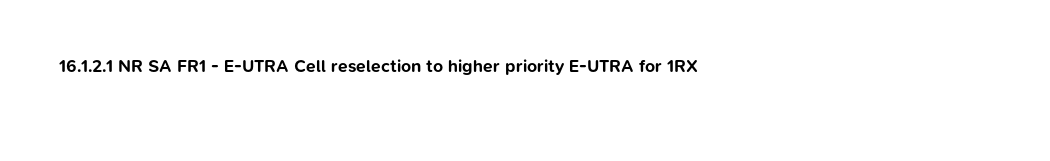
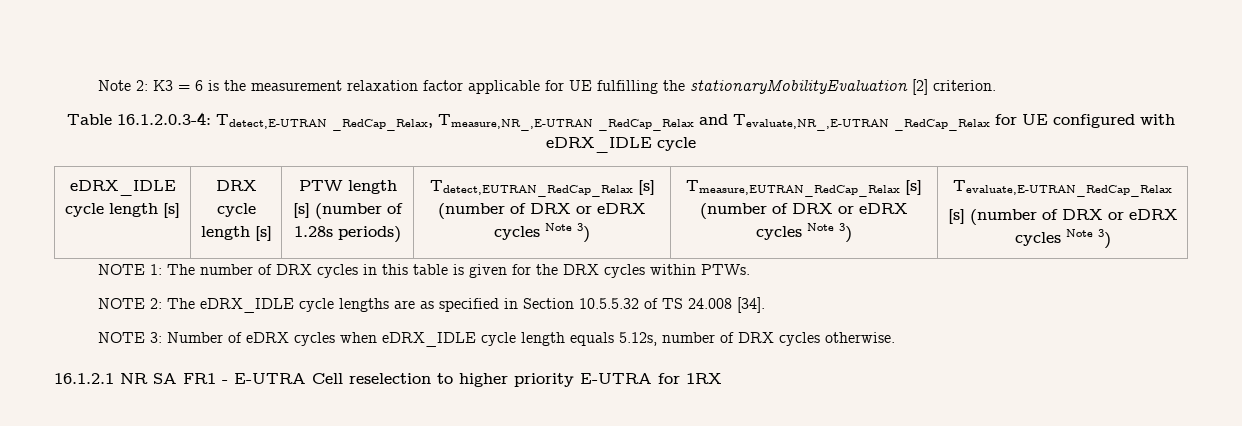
+ Note 2: K3 = 6 is the measurement relaxation factor applicable for UE fulfilling the stationaryMobilityEvaluation [2] criterion.
+ Table 16.1.2.0.3-4: Tdetect,E-UTRAN _RedCap_Relax, Tmeasure,NR_,E-UTRAN _RedCap_Relax and Tevaluate,NR_,E-UTRAN _RedCap_Relax for UE configured with eDRX_IDLE cycle
+ eDRX_IDLE cycle length [s] | DRX cycle length [s] | PTW length [s] (number of 1.28s periods) | Tdetect,EUTRAN_RedCap_Relax [s] (number of DRX or eDRX cycles Note 3) | Tmeasure,EUTRAN_RedCap_Relax [s] (number of DRX or eDRX cycles Note 3) | Tevaluate,E-UTRAN_RedCap_Relax
+ [s] (number of DRX or eDRX cycles Note 3)
+ NOTE 1: The number of DRX cycles in this table is given for the DRX cycles within PTWs.
+ NOTE 2: The eDRX_IDLE cycle lengths are as specified in Section 10.5.5.32 of TS 24.008 [34].
+ NOTE 3: Number of eDRX cycles when eDRX_IDLE cycle length equals 5.12s, number of DRX cycles otherwise.

